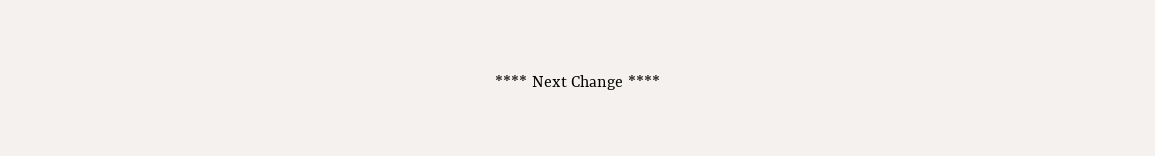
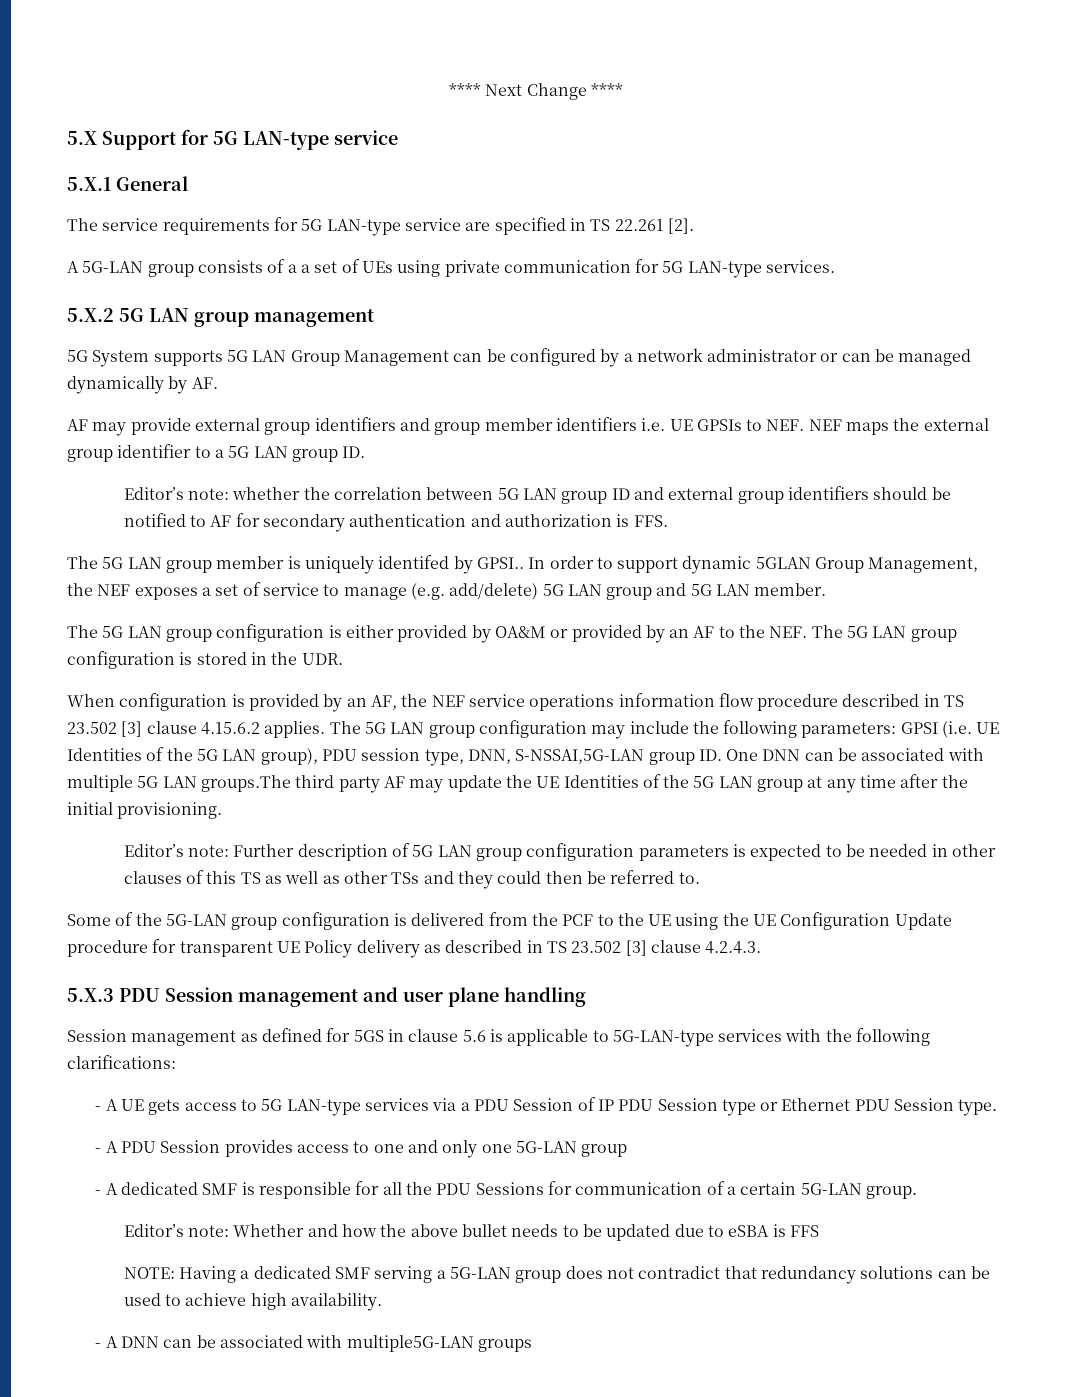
+ 5.X Support for 5G LAN-type service
+ 5.X.1 General
+ The service requirements for 5G LAN-type service are specified in TS 22.261 [2].
+ A 5G-LAN group consists of a a set of UEs using private communication for 5G LAN-type services.
+ 5.X.2 5G LAN group management
+ 5G System supports 5G LAN Group Management can be configured by a network administrator or can be managed dynamically by AF.
+ AF may provide external group identifiers and group member identifiers i.e. UE GPSIs to NEF. NEF maps the external group identifier to a 5G LAN group ID.
+ Editor’s note: whether the correlation between 5G LAN group ID and external group identifiers should be notified to AF for secondary authentication and authorization is FFS.
+ The 5G LAN group member is uniquely identifed by GPSI.. In order to support dynamic 5GLAN Group Management, the NEF exposes a set of service to manage (e.g. add/delete) 5G LAN group and 5G LAN member.
+ The 5G LAN group configuration is either provided by OA&M or provided by an AF to the NEF. The 5G LAN group configuration is stored in the UDR.
+ When configuration is provided by an AF, the NEF service operations information flow procedure described in TS 23.502 [3] clause 4.15.6.2 applies. The 5G LAN group configuration may include the following parameters: GPSI (i.e. UE Identities of the 5G LAN group), PDU session type, DNN, S-NSSAI,5G-LAN group ID. One DNN can be associated with multiple 5G LAN groups.The third party AF may update the UE Identities of the 5G LAN group at any time after the initial provisioning.
+ Editor’s note: Further description of 5G LAN group configuration parameters is expected to be needed in other clauses of this TS as well as other TSs and they could then be referred to.
+ Some of the 5G-LAN group configuration is delivered from the PCF to the UE using the UE Configuration Update procedure for transparent UE Policy delivery as described in TS 23.502 [3] clause 4.2.4.3.
+ 5.X.3 PDU Session management and user plane handling
+ Session management as defined for 5GS in clause 5.6 is applicable to 5G-LAN-type services with the following clarifications:
+ - A UE gets access to 5G LAN-type services via a PDU Session of IP PDU Session type or Ethernet PDU Session type.
+ - A PDU Session provides access to one and only one 5G-LAN group
+ - A dedicated SMF is responsible for all the PDU Sessions for communication of a certain 5G-LAN group.
+ Editor’s note: Whether and how the above bullet needs to be updated due to eSBA is FFS
+ NOTE: Having a dedicated SMF serving a 5G-LAN group does not contradict that redundancy solutions can be used to achieve high availability.
+ - A DNN can be associated with multiple5G-LAN groups

